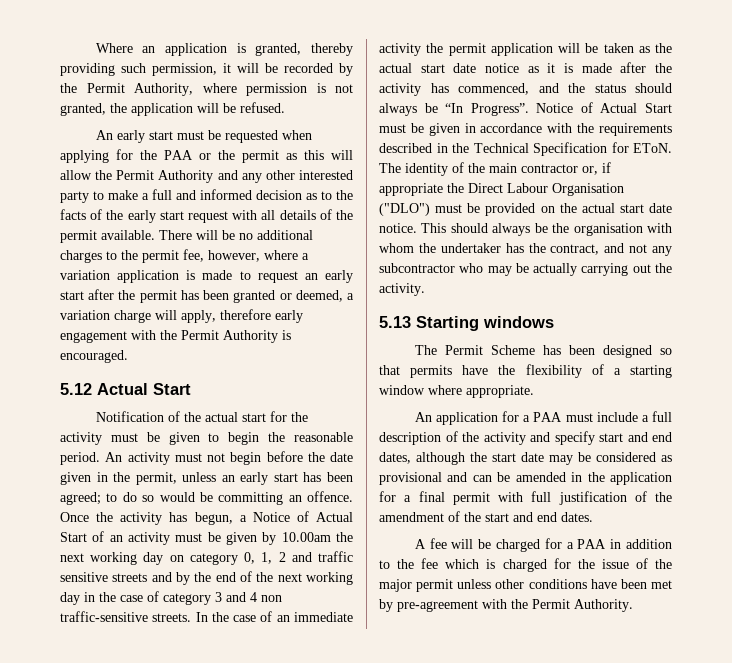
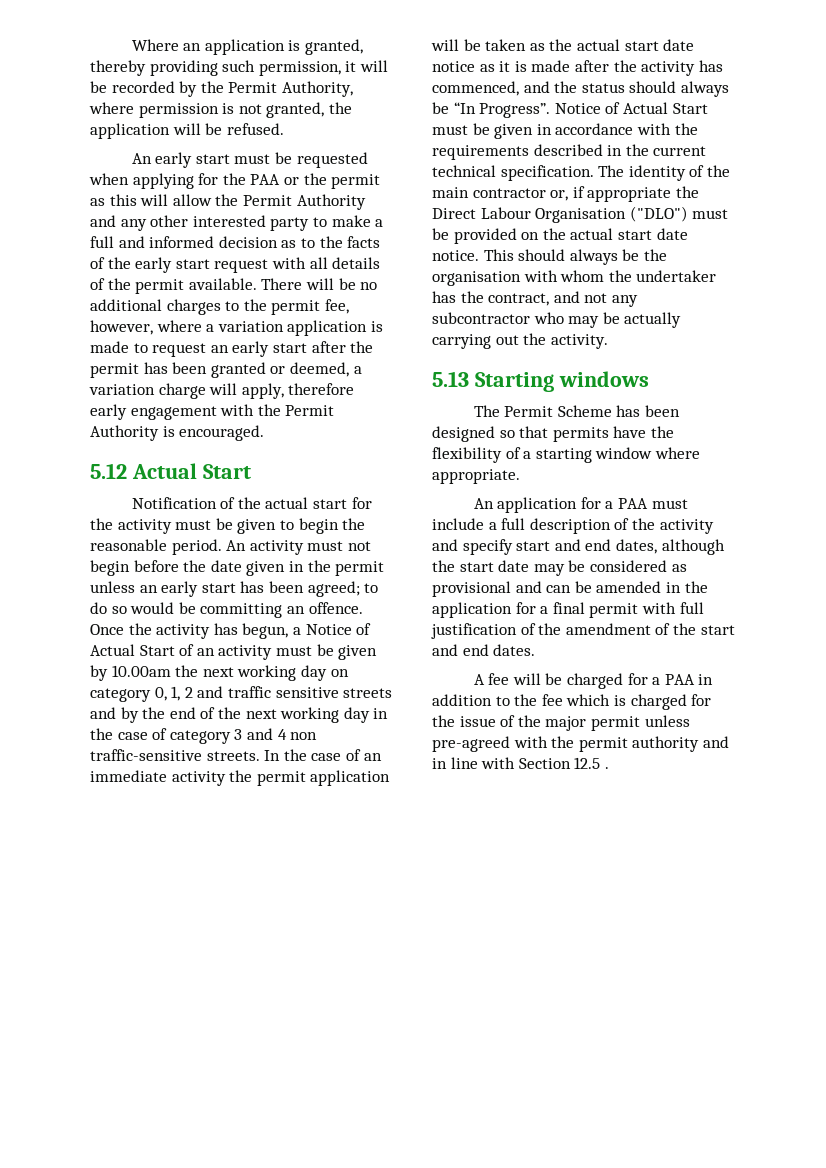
- An activity must not begin before the date given in the permit, unless an early start has been agreed; to do so would be committing an offence.
+ An activity must not begin before the date given in the permit unless an early start has been agreed; to do so would be committing an offence.
- Notice of Actual Start must be given in accordance with the requirements described in the Technical Specification for EToN.
+ Notice of Actual Start must be given in accordance with the requirements described in the current technical specification.
- A fee will be charged for a PAA in addition to the fee which is charged for the issue of the major permit unless other conditions have been met by pre-agreement with the Permit Authority.
+ A fee will be charged for a PAA in addition to the fee which is charged for the issue of the major permit unless pre-agreed with the permit authority and in line with Section 12.5 .

